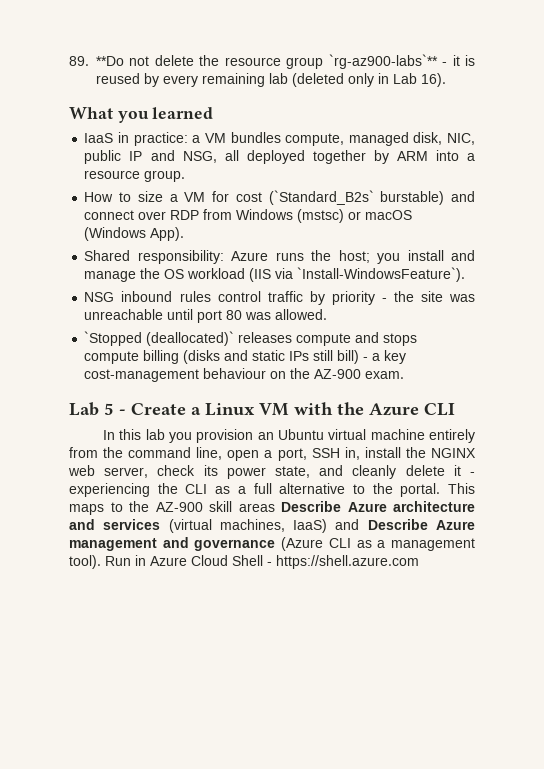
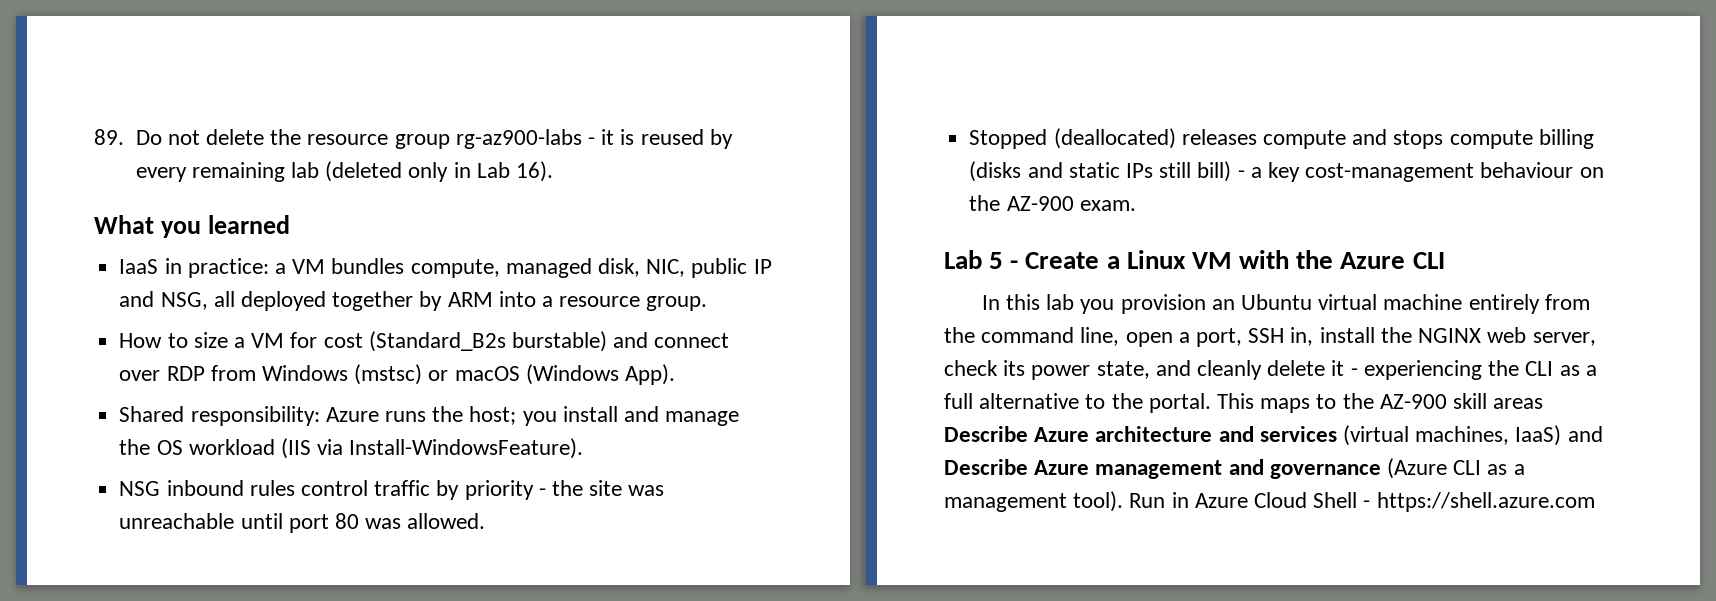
- 89. **Do not delete the resource group `rg-az900-labs`** - it is reused by every remaining lab (deleted only in Lab 16).
+ 89. Do not delete the resource group rg-az900-labs - it is reused by every remaining lab (deleted only in Lab 16).
- How to size a VM for cost (`Standard_B2s` burstable) and connect over RDP from Windows (mstsc) or macOS (Windows App).
+ How to size a VM for cost (Standard_B2s burstable) and connect over RDP from Windows (mstsc) or macOS (Windows App).
- Shared responsibility: Azure runs the host; you install and manage the OS workload (IIS via `Install-WindowsFeature`).
+ Shared responsibility: Azure runs the host; you install and manage the OS workload (IIS via Install-WindowsFeature).
- `Stopped (deallocated)` releases compute and stops compute billing (disks and static IPs still bill) - a key cost-management behaviour on the AZ-900 exam.
+ Stopped (deallocated) releases compute and stops compute billing (disks and static IPs still bill) - a key cost-management behaviour on the AZ-900 exam.

